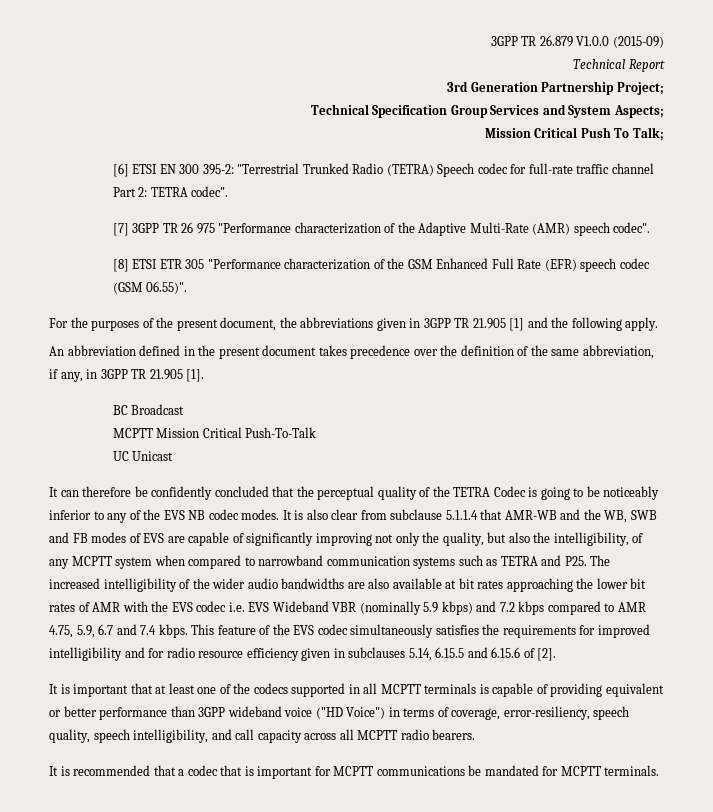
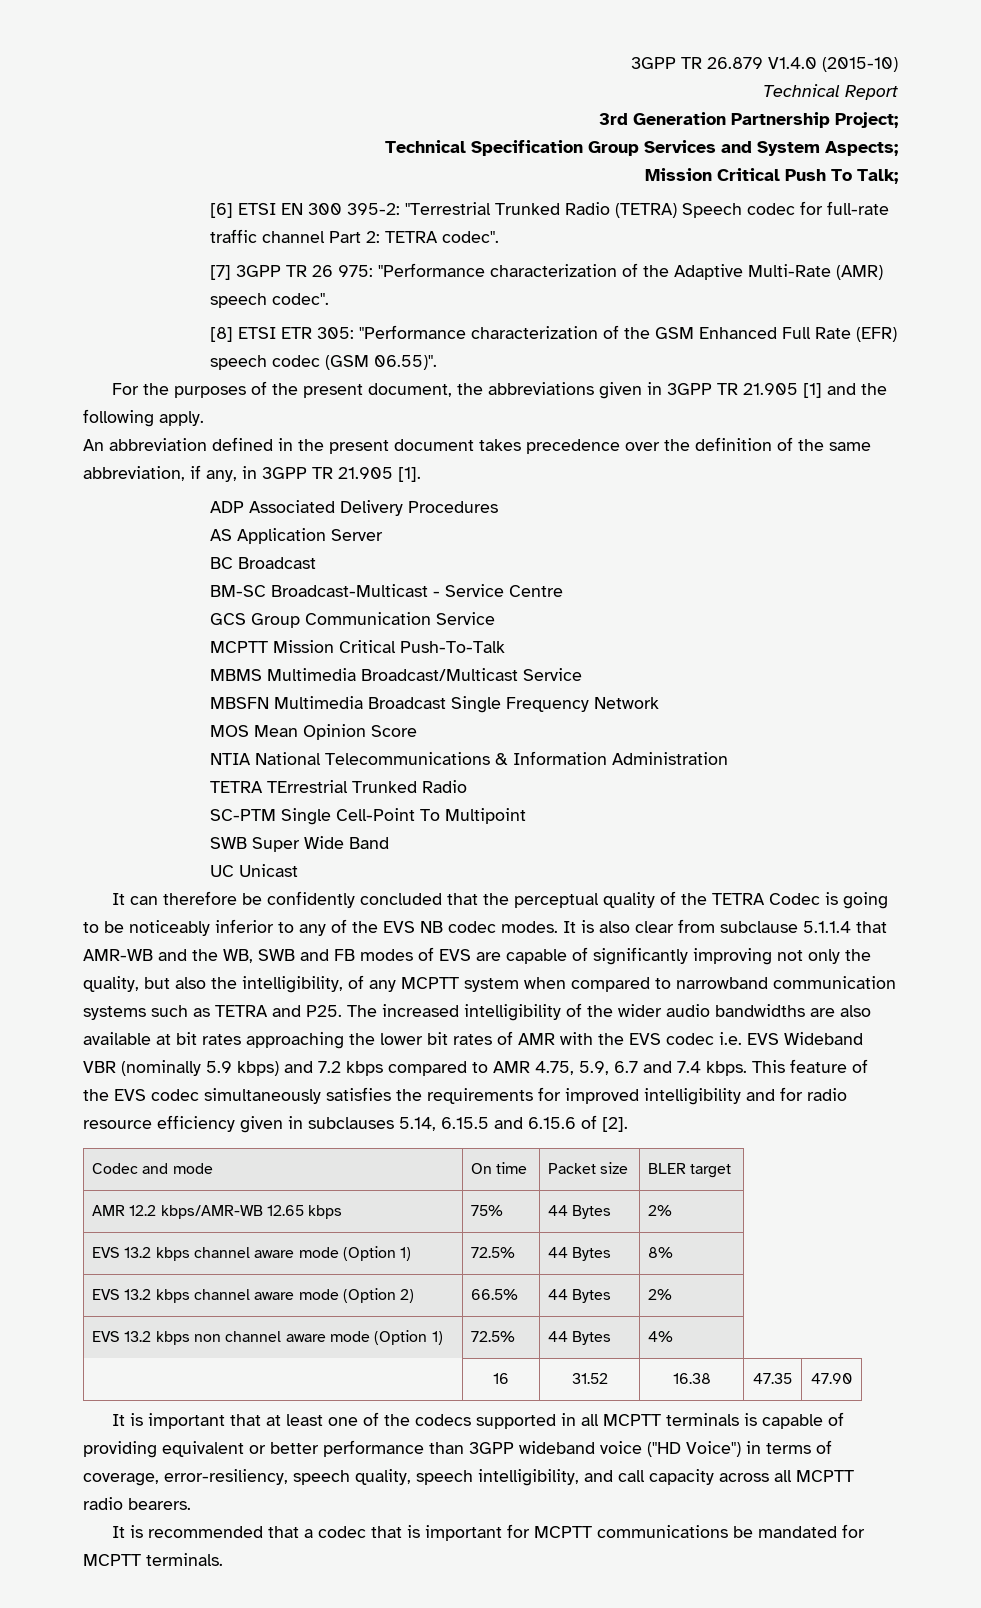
- 3GPP TR 26.879 V1.0.0 (2015-09)
+ 3GPP TR 26.879 V1.4.0 (2015-10)
- [7] 3GPP TR 26 975 "Performance characterization of the Adaptive Multi-Rate (AMR) speech codec".
+ [7] 3GPP TR 26 975: "Performance characterization of the Adaptive Multi-Rate (AMR) speech codec".
- [8] ETSI ETR 305 "Performance characterization of the GSM Enhanced Full Rate (EFR) speech codec (GSM 06.55)".
+ [8] ETSI ETR 305: "Performance characterization of the GSM Enhanced Full Rate (EFR) speech codec (GSM 06.55)".
+ ADP Associated Delivery Procedures
+ AS Application Server
  BC Broadcast
+ BM-SC Broadcast-Multicast - Service Centre
+ GCS Group Communication Service
  MCPTT Mission Critical Push-To-Talk
+ MBMS Multimedia Broadcast/Multicast Service
+ MBSFN Multimedia Broadcast Single Frequency Network
+ MOS Mean Opinion Score
+ NTIA National Telecommunications & Information Administration
+ TETRA TErrestrial Trunked Radio
+ SC-PTM Single Cell-Point To Multipoint
+ SWB Super Wide Band
+ Codec and mode | On time | Packet size | BLER target
+ AMR 12.2 kbps/AMR-WB 12.65 kbps | 75% | 44 Bytes | 2%
+ EVS 13.2 kbps channel aware mode (Option 1) | 72.5% | 44 Bytes | 8%
+ EVS 13.2 kbps channel aware mode (Option 2) | 66.5% | 44 Bytes | 2%
+ EVS 13.2 kbps non channel aware mode (Option 1) | 72.5% | 44 Bytes | 4%
+ | 16 | 31.52 | 16.38 | 47.35 | 47.90

